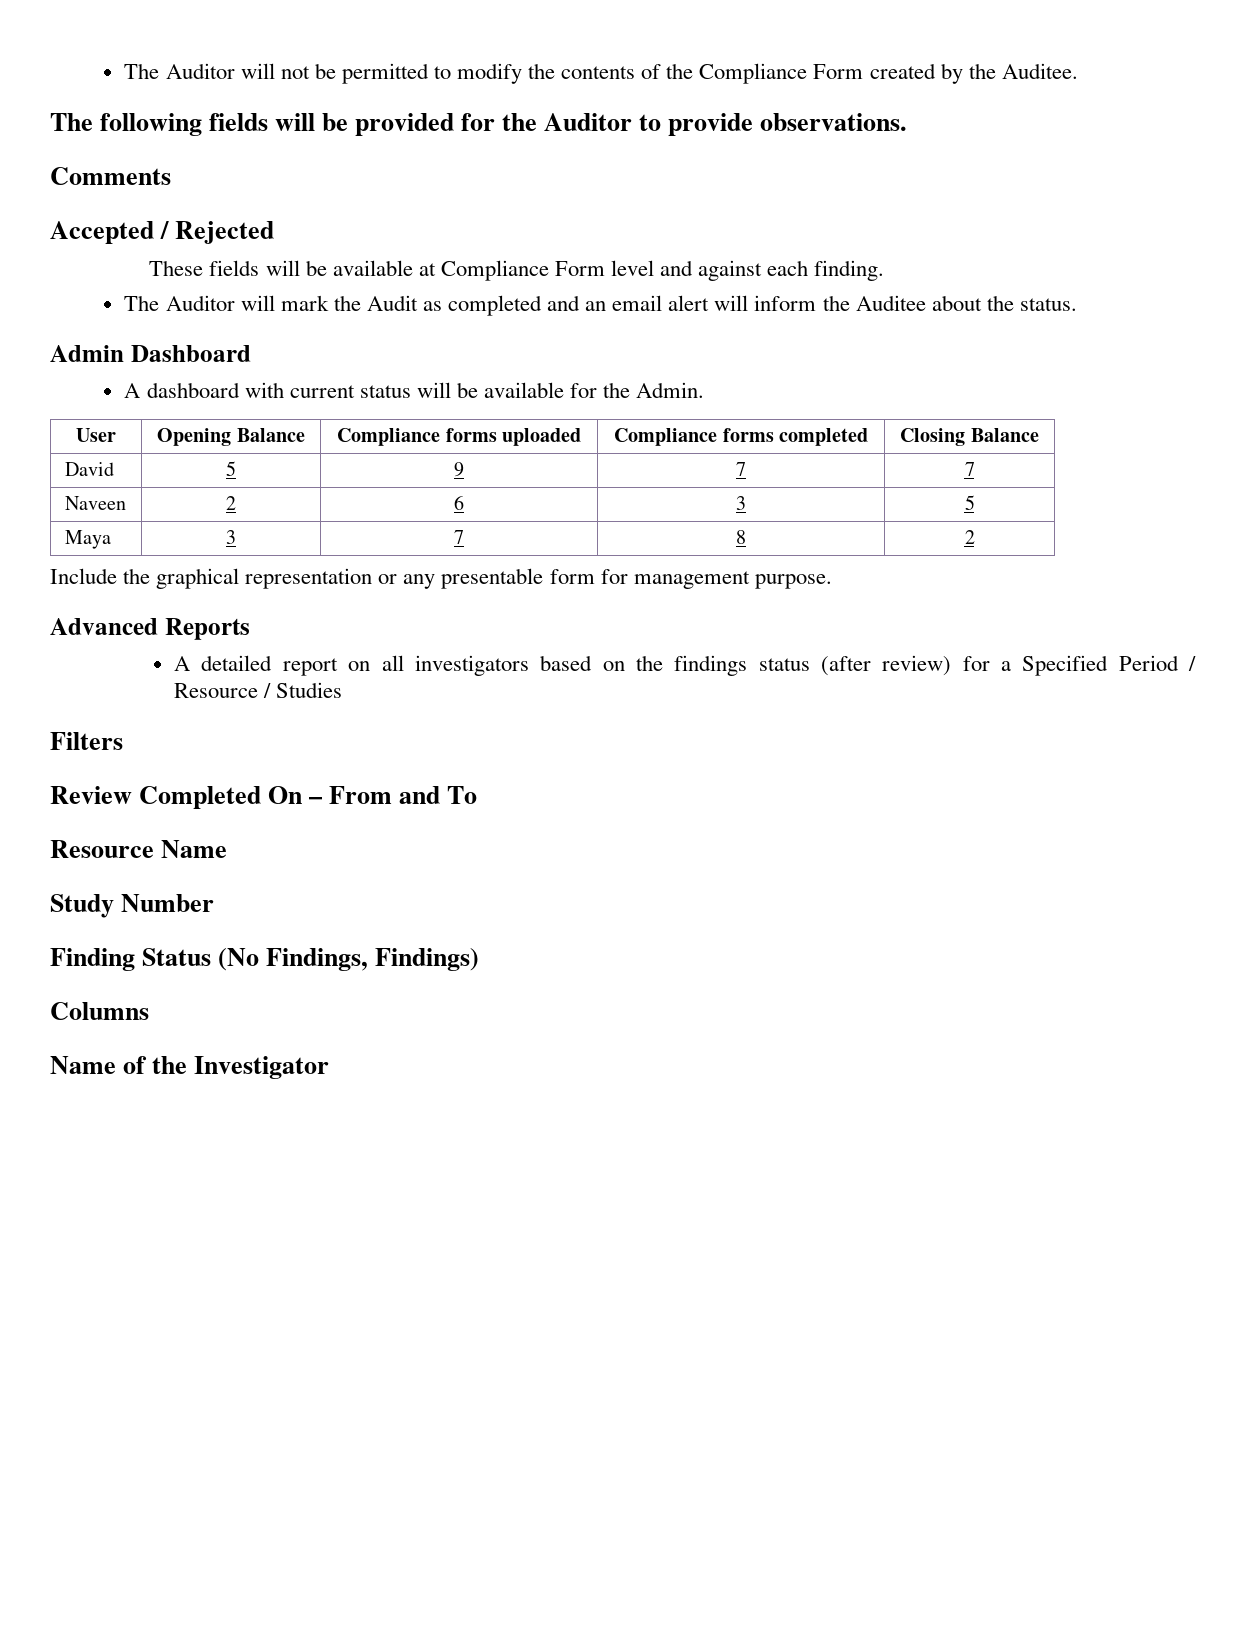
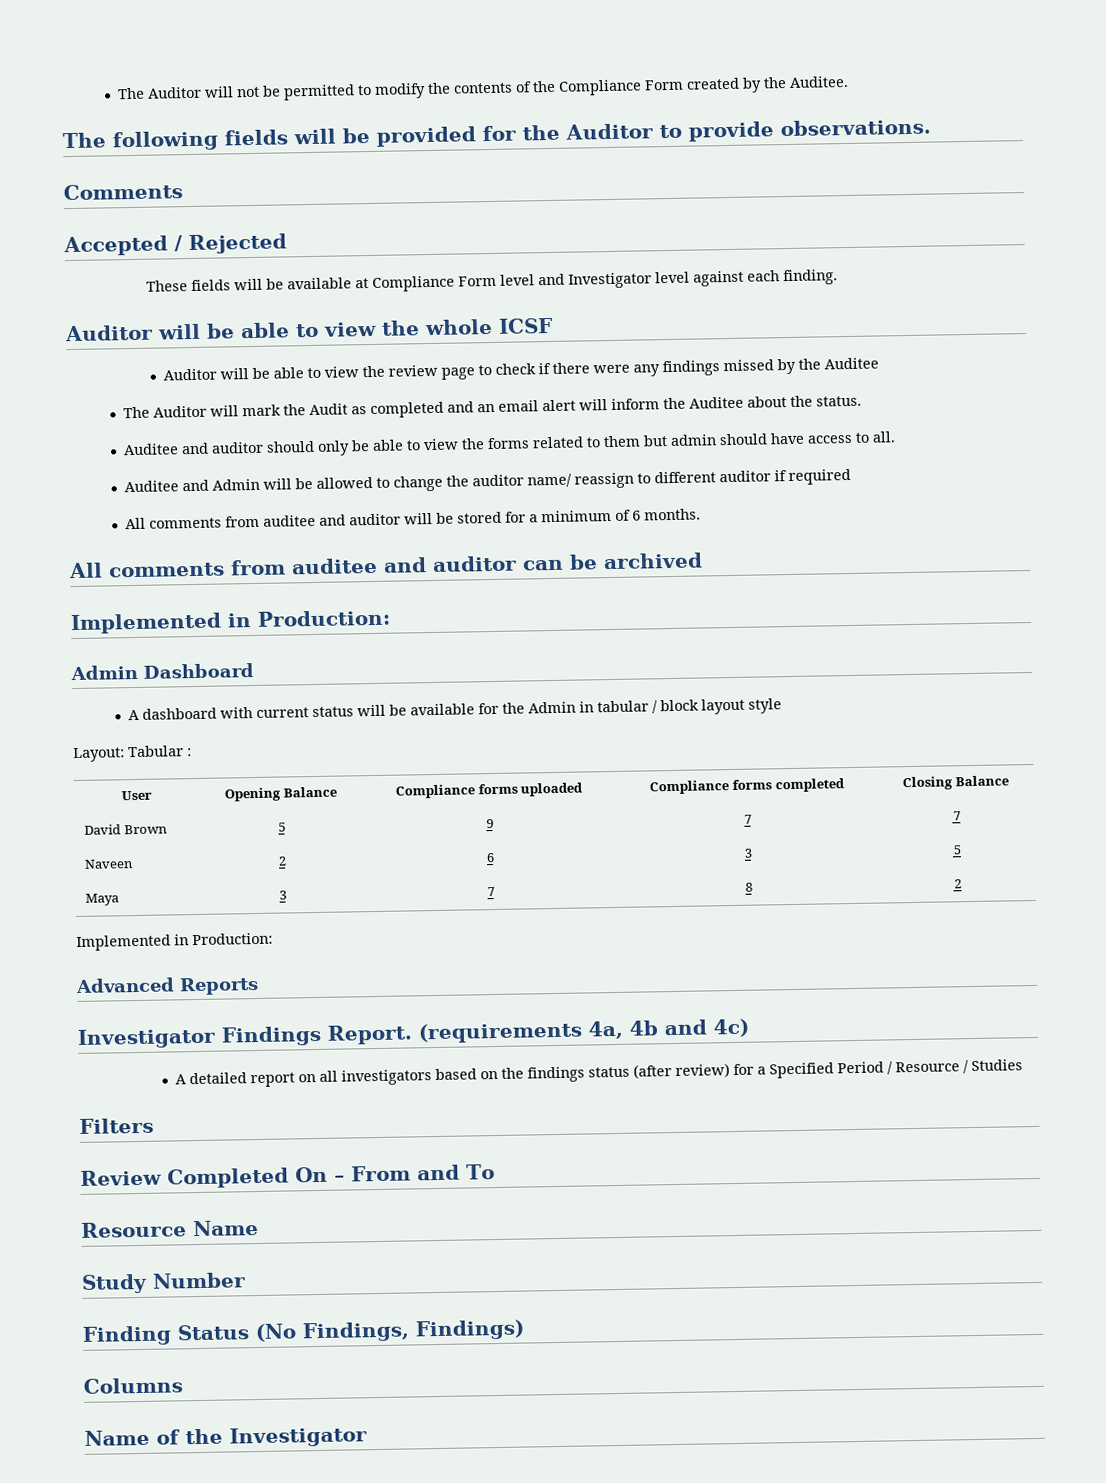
- These fields will be available at Compliance Form level and against each finding.
+ These fields will be available at Compliance Form level and Investigator level against each finding.
+ Auditor will be able to view the whole ICSF
+ Auditor will be able to view the review page to check if there were any findings missed by the Auditee
+ Auditee and auditor should only be able to view the forms related to them but admin should have access to all.
+ Auditee and Admin will be allowed to change the auditor name/ reassign to different auditor if required
+ All comments from auditee and auditor will be stored for a minimum of 6 months.
+ All comments from auditee and auditor can be archived
+ Implemented in Production:
- A dashboard with current status will be available for the Admin.
+ A dashboard with current status will be available for the Admin in tabular / block layout style
+ Layout: Tabular :
- David | 5 | 9 | 7 | 7
+ David Brown | 5 | 9 | 7 | 7
  Maya | 3 | 7 | 8 | 2
- Include the graphical representation or any presentable form for management purpose.
+ Implemented in Production:
  Advanced Reports
+ Investigator Findings Report. (requirements 4a, 4b and 4c)

